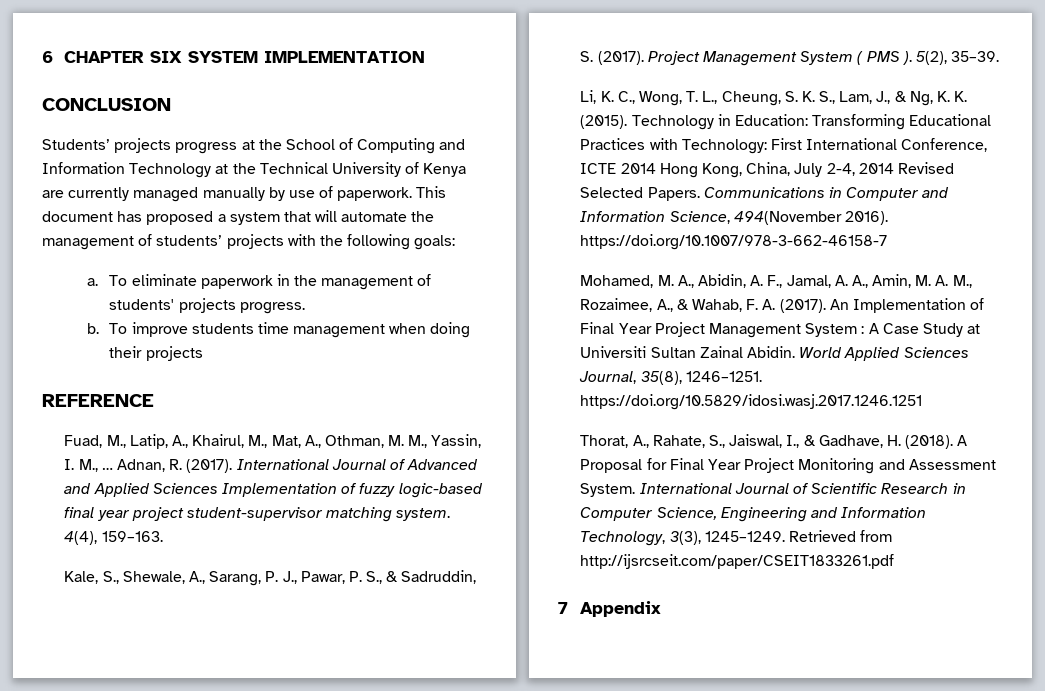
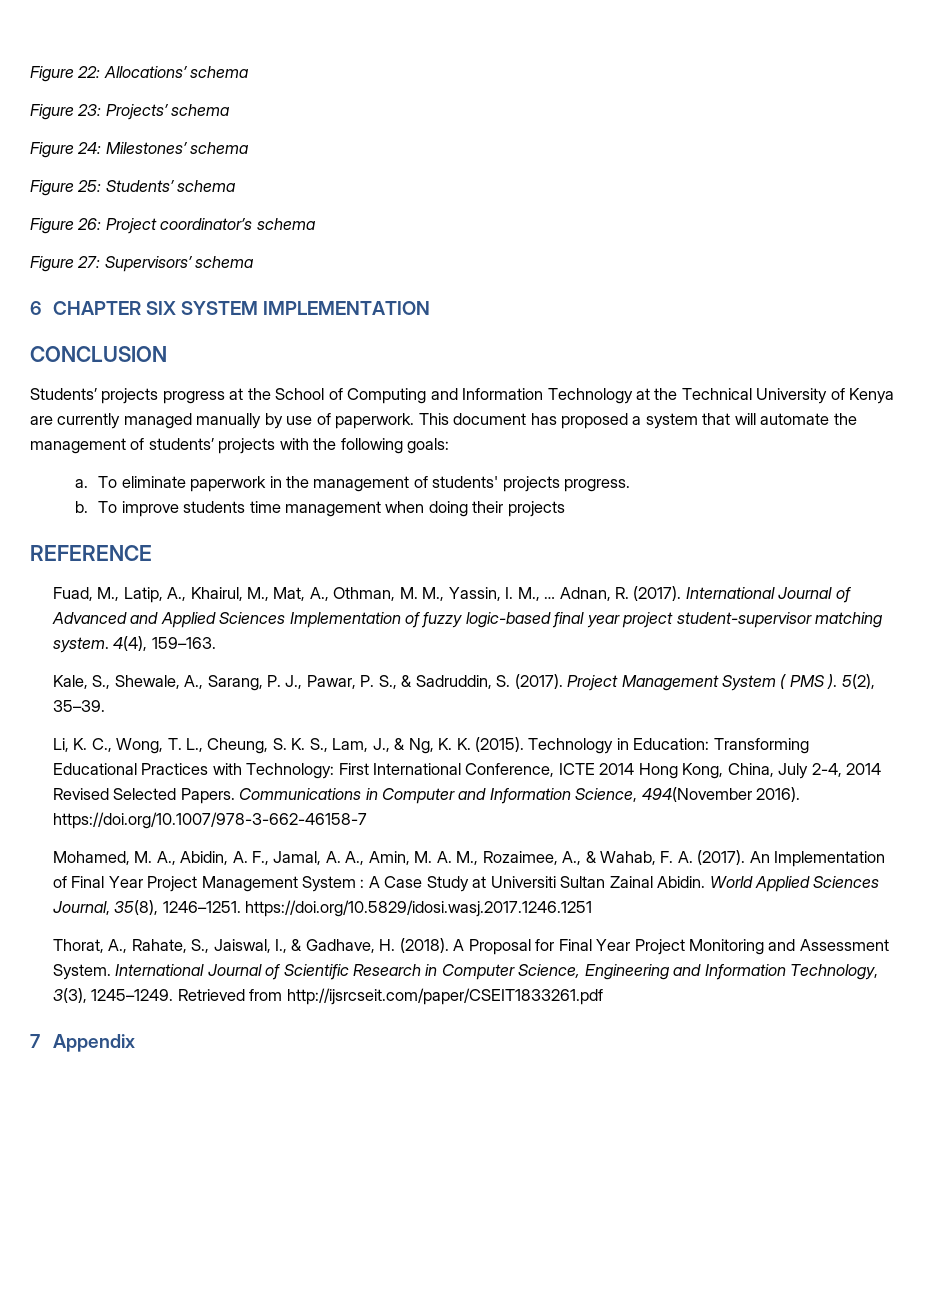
+ Figure 22: Allocations’ schema
+ Figure 23: Projects’ schema
+ Figure 24: Milestones’ schema
+ Figure 25: Students’ schema
+ Figure 26: Project coordinator’s schema
+ Figure 27: Supervisors’ schema

